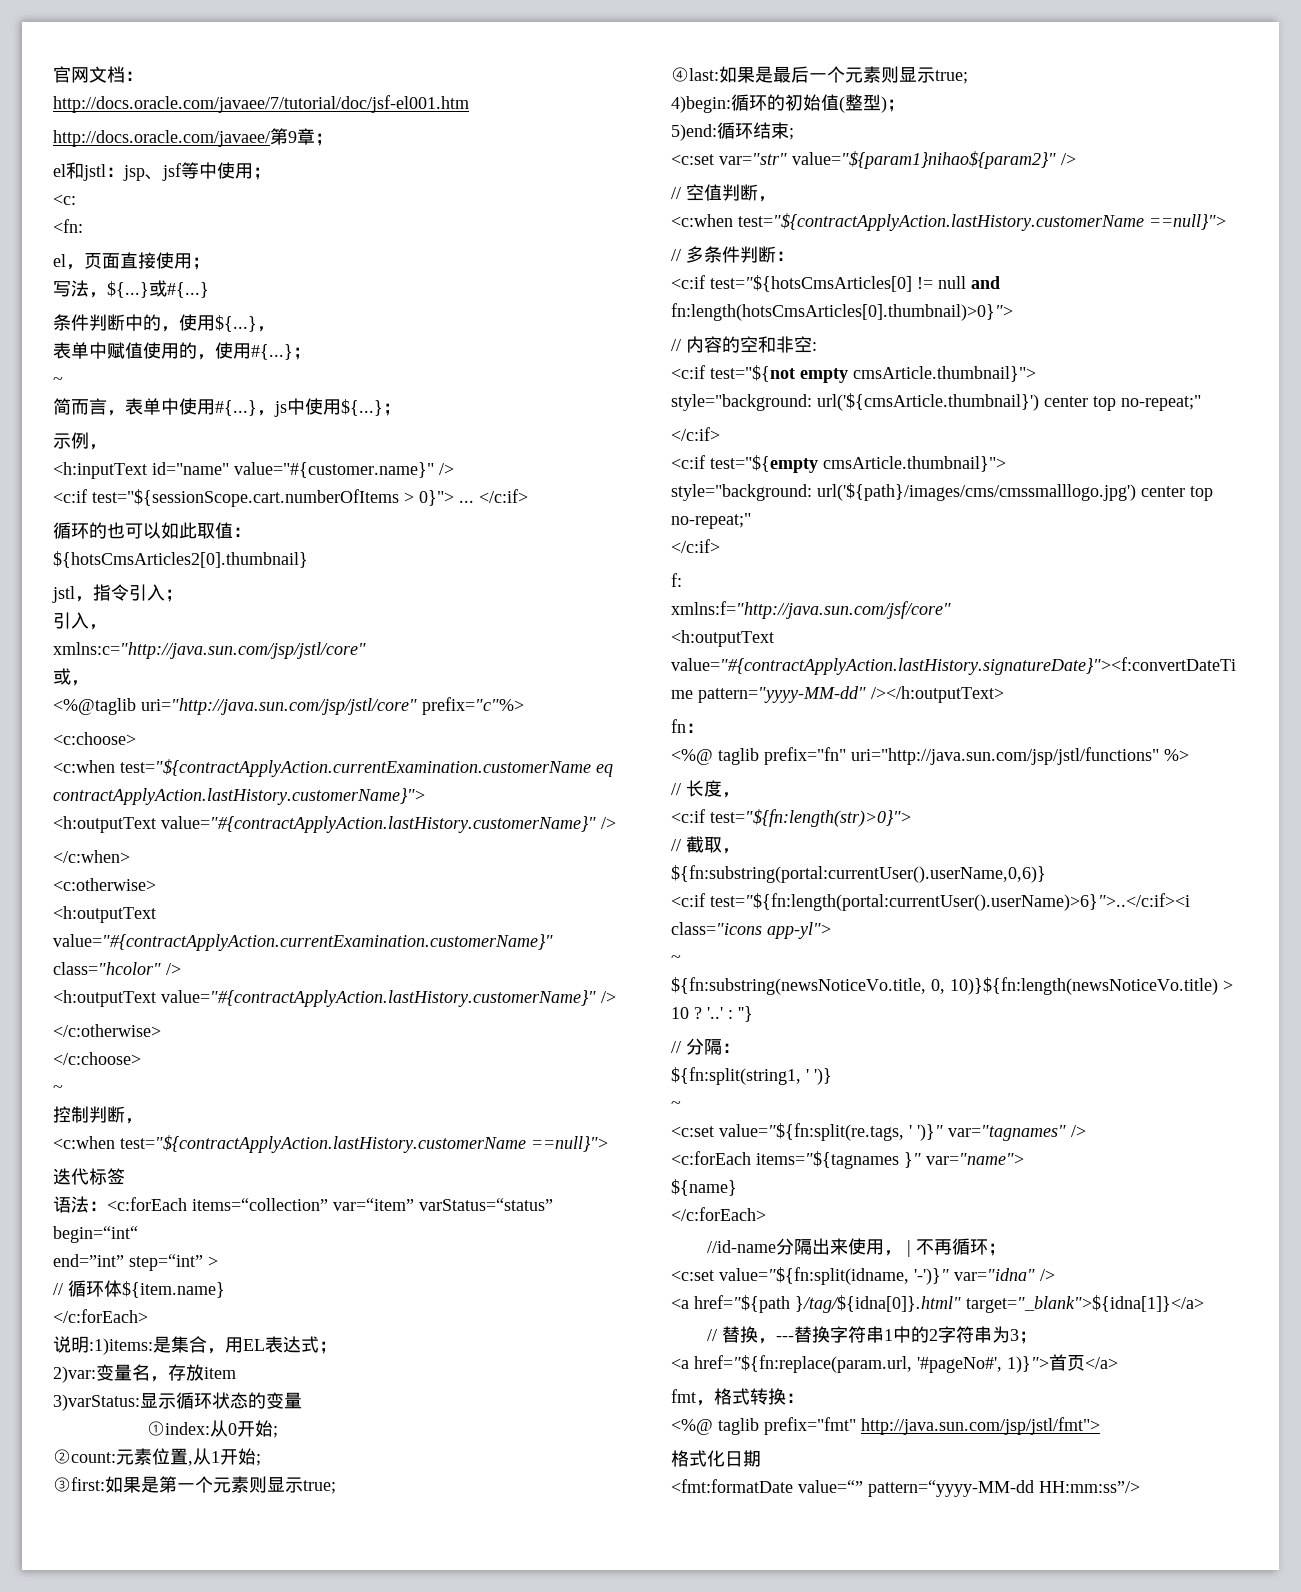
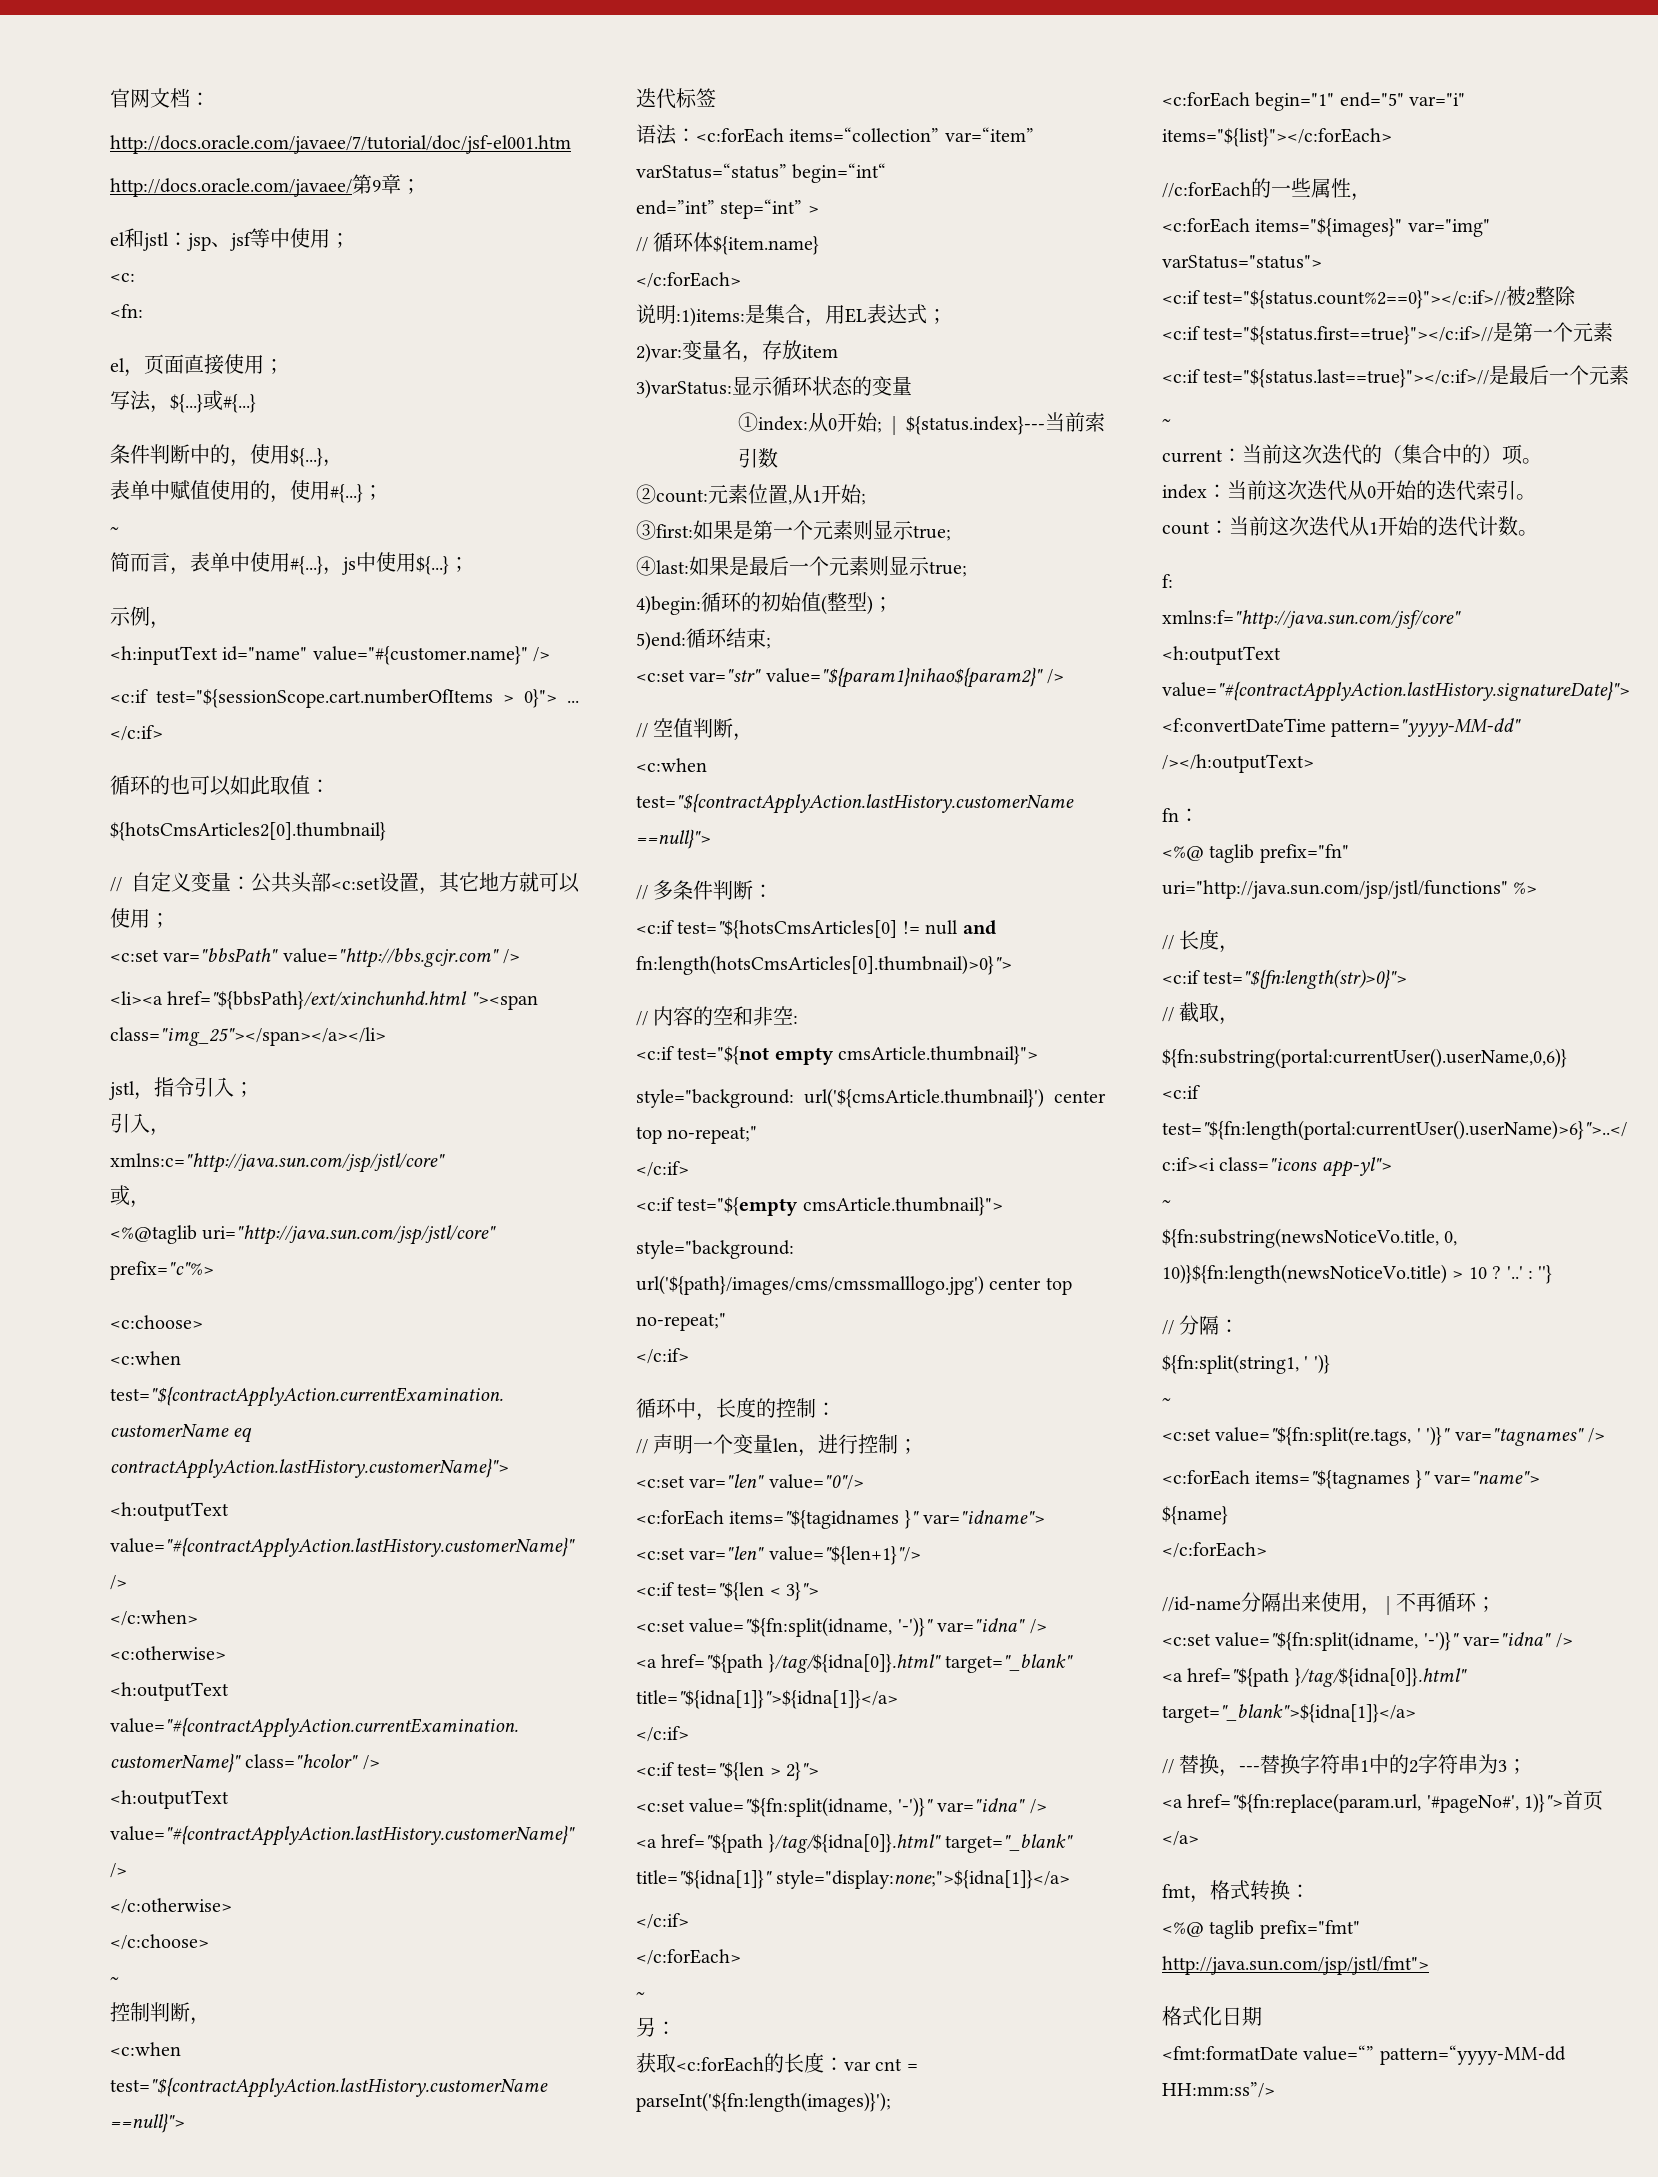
+ // 自定义变量：公共头部<c:set设置，其它地方就可以使用；
+ <c:set var="bbsPath" value="http://bbs.gcjr.com" />
+ <li><a href="${bbsPath}/ext/xinchunhd.html "><span class="img_25"></span></a></li>
- ①index:从0开始;
+ ①index:从0开始; | ${status.index}---当前索引数
+ 循环中，长度的控制：
+ // 声明一个变量len，进行控制；
+ <c:set var="len" value="0"/>
+ <c:forEach items="${tagidnames }" var="idname">
+ <c:set var="len" value="${len+1}"/>
+ <c:if test="${len < 3}">
+ <c:set value="${fn:split(idname, '-')}" var="idna" />
+ <a href="${path }/tag/${idna[0]}.html" target="_blank" title="${idna[1]}">${idna[1]}</a>
+ </c:if>
+ <c:if test="${len > 2}">
+ <c:set value="${fn:split(idname, '-')}" var="idna" />
+ <a href="${path }/tag/${idna[0]}.html" target="_blank" title="${idna[1]}" style="display:none;">${idna[1]}</a>
+ </c:if>
+ </c:forEach>
+ ~
+ 另：
+ 获取<c:forEach的长度：var cnt = parseInt('${fn:length(images)}');
+ <c:forEach begin="1" end="5" var="i" items="${list}"></c:forEach>
+ //c:forEach的一些属性，
+ <c:forEach items="${images}" var="img" varStatus="status">
+ <c:if test="${status.count%2==0}"></c:if>//被2整除
+ <c:if test="${status.first==true}"></c:if>//是第一个元素
+ <c:if test="${status.last==true}"></c:if>//是最后一个元素
+ ~
+ current：当前这次迭代的（集合中的）项。
+ index：当前这次迭代从0开始的迭代索引。
+ count：当前这次迭代从1开始的迭代计数。

